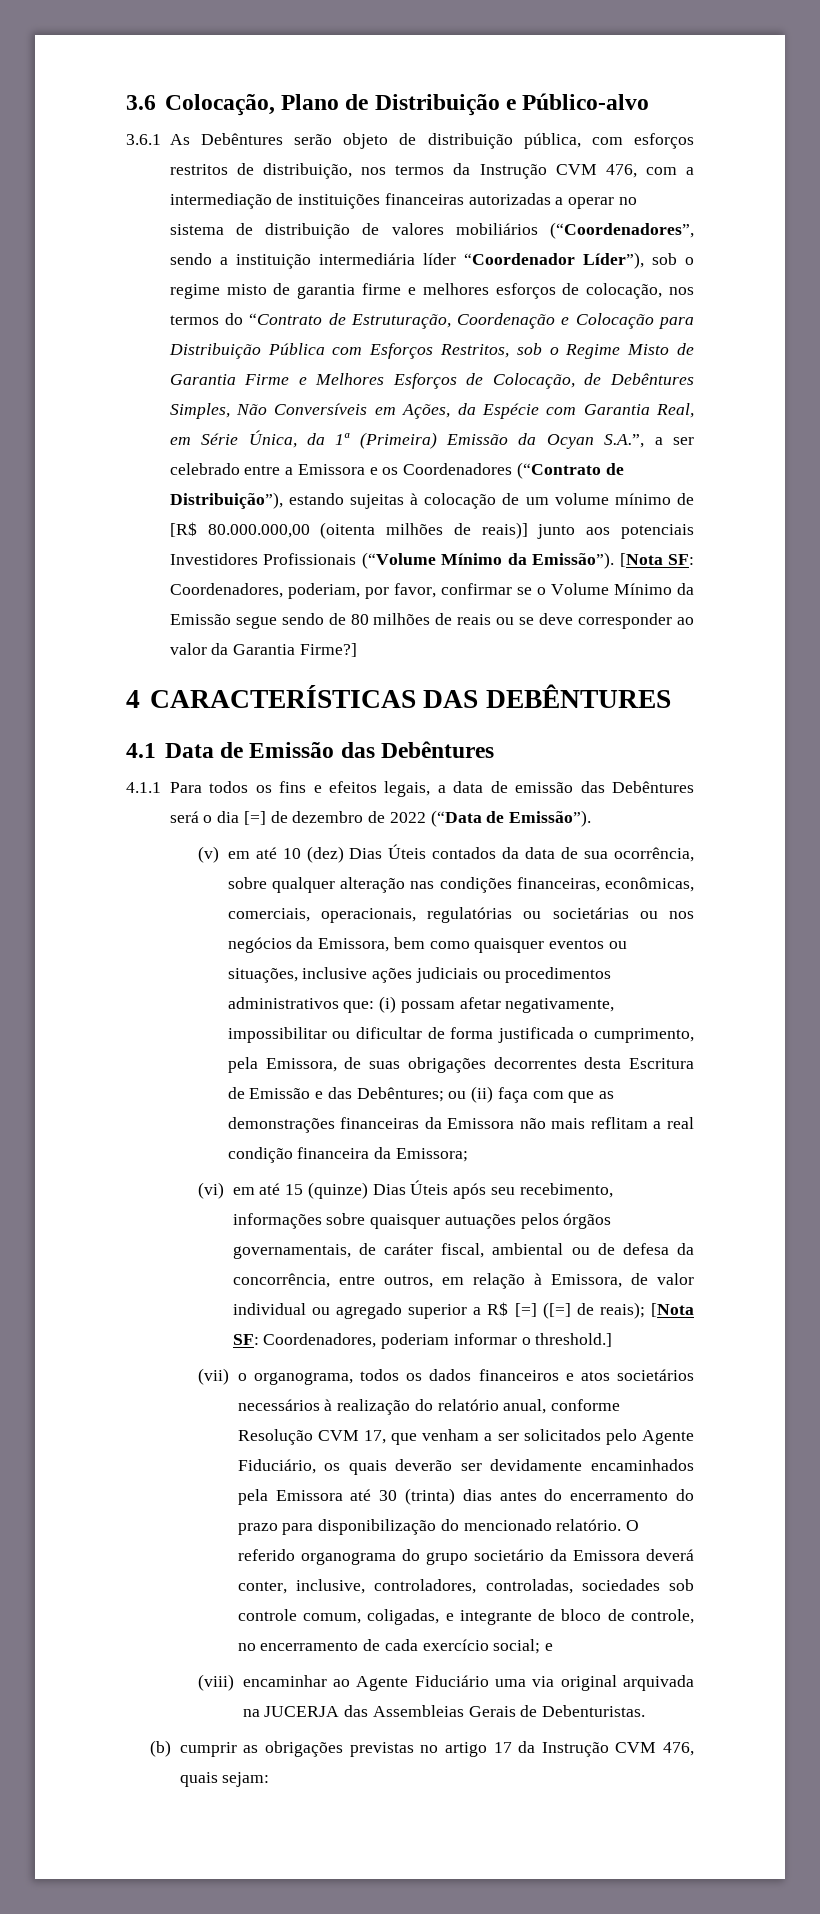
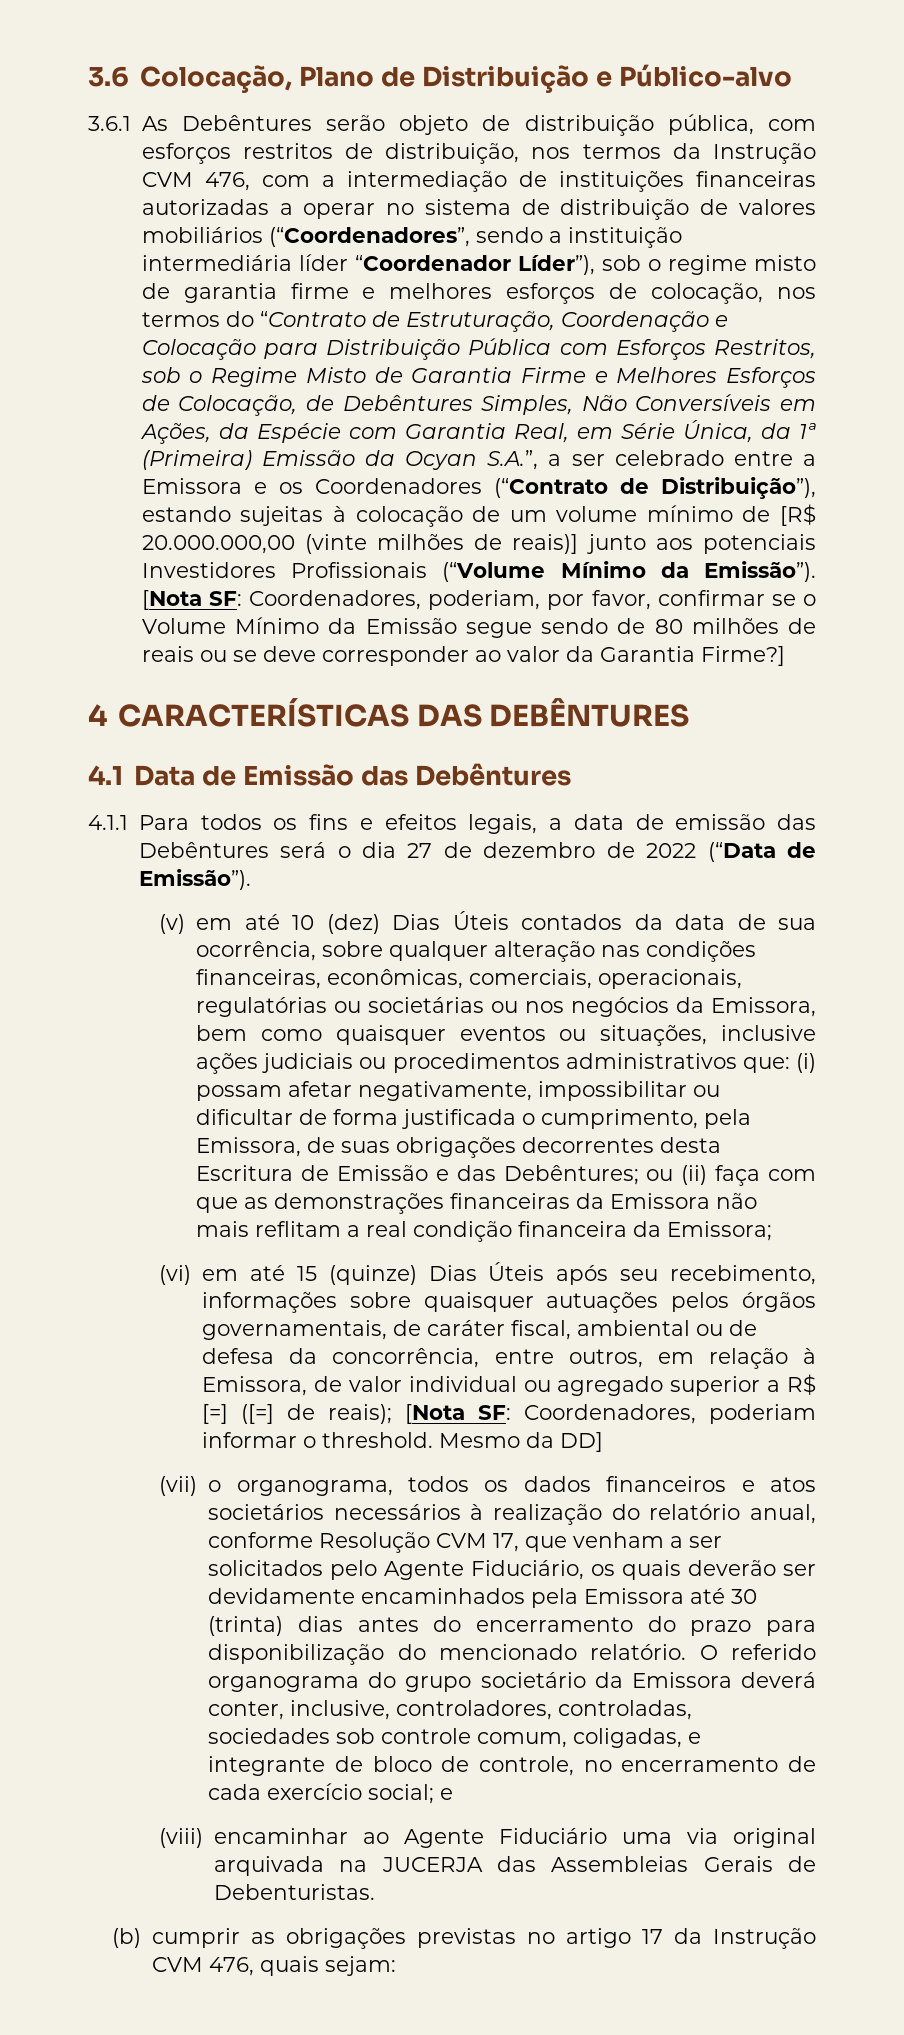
- 3.6.1 As Debêntures serão objeto de distribuição pública, com esforços restritos de distribuição, nos termos da Instrução CVM 476, com a intermediação de instituições financeiras autorizadas a operar no sistema de distribuição de valores mobiliários (“Coordenadores”, sendo a instituição intermediária líder “Coordenador Líder”), sob o regime misto de garantia firme e melhores esforços de colocação, nos termos do “Contrato de Estruturação, Coordenação e Colocação para Distribuição Pública com Esforços Restritos, sob o Regime Misto de Garantia Firme e Melhores Esforços de Colocação, de Debêntures Simples, Não Conversíveis em Ações, da Espécie com Garantia Real, em Série Única, da 1ª (Primeira) Emissão da Ocyan S.A.”, a ser celebrado entre a Emissora e os Coordenadores (“Contrato de Distribuição”), estando sujeitas à colocação de um volume mínimo de [R$ 80.000.000,00 (oitenta milhões de reais)] junto aos potenciais Investidores Profissionais (“Volume Mínimo da Emissão”).
+ 3.6.1 As Debêntures serão objeto de distribuição pública, com esforços restritos de distribuição, nos termos da Instrução CVM 476, com a intermediação de instituições financeiras autorizadas a operar no sistema de distribuição de valores mobiliários (“Coordenadores”, sendo a instituição intermediária líder “Coordenador Líder”), sob o regime misto de garantia firme e melhores esforços de colocação, nos termos do “Contrato de Estruturação, Coordenação e Colocação para Distribuição Pública com Esforços Restritos, sob o Regime Misto de Garantia Firme e Melhores Esforços de Colocação, de Debêntures Simples, Não Conversíveis em Ações, da Espécie com Garantia Real, em Série Única, da 1ª (Primeira) Emissão da Ocyan S.A.”, a ser celebrado entre a Emissora e os Coordenadores (“Contrato de Distribuição”), estando sujeitas à colocação de um volume mínimo de [R$ 20.000.000,00 (vinte milhões de reais)] junto aos potenciais Investidores Profissionais (“Volume Mínimo da Emissão”).
- 4.1.1 Para todos os fins e efeitos legais, a data de emissão das Debêntures será o dia [=] de dezembro de 2022 (“Data de Emissão”).
+ 4.1.1 Para todos os fins e efeitos legais, a data de emissão das Debêntures será o dia 27 de dezembro de 2022 (“Data de Emissão”).
- (vi) em até 15 (quinze) Dias Úteis após seu recebimento, informações sobre quaisquer autuações pelos órgãos governamentais, de caráter fiscal, ambiental ou de defesa da concorrência, entre outros, em relação à Emissora, de valor individual ou agregado superior a R$ [=] ([=] de reais); [Nota SF: Coordenadores, poderiam informar o threshold.]
+ (vi) em até 15 (quinze) Dias Úteis após seu recebimento, informações sobre quaisquer autuações pelos órgãos governamentais, de caráter fiscal, ambiental ou de defesa da concorrência, entre outros, em relação à Emissora, de valor individual ou agregado superior a R$ [=] ([=] de reais); [Nota SF: Coordenadores, poderiam informar o threshold. Mesmo da DD]

